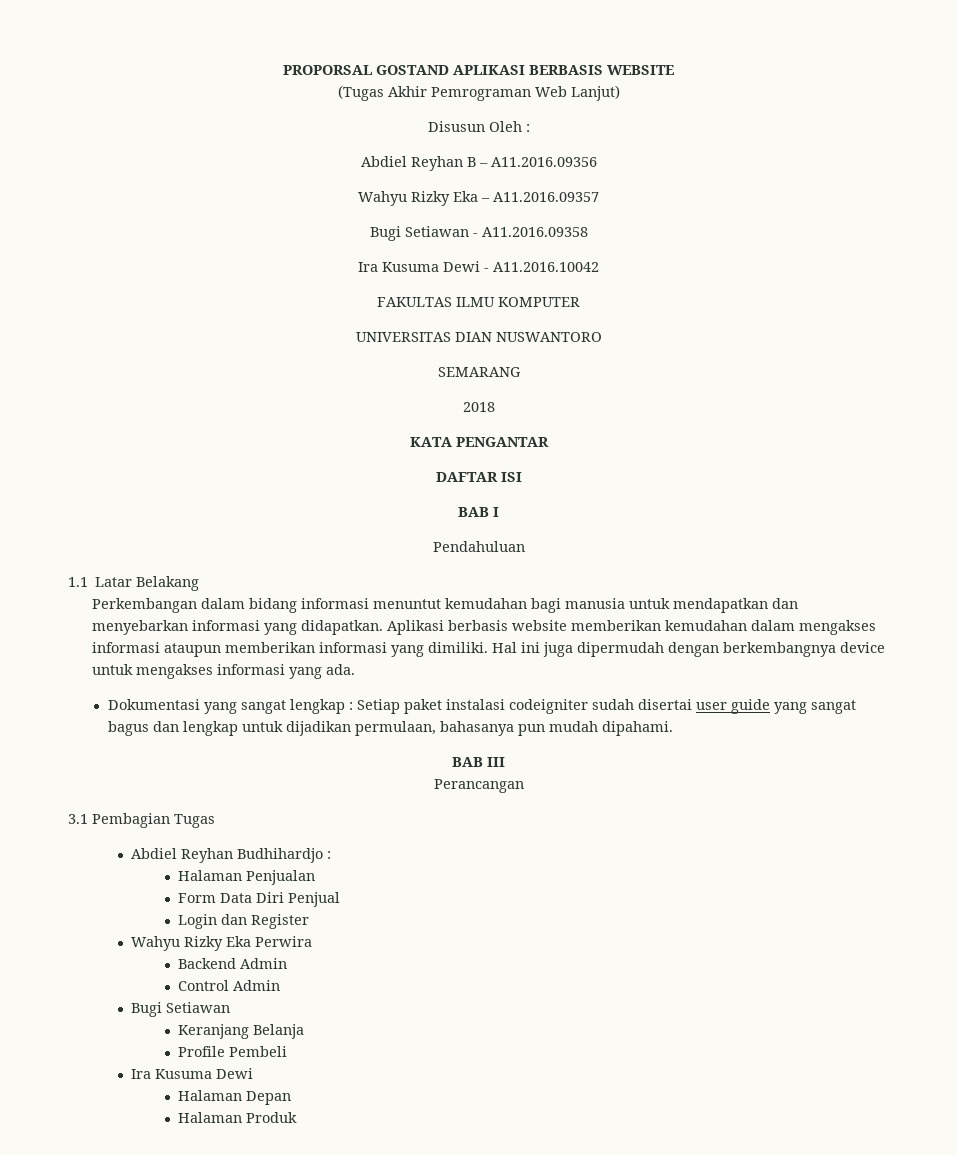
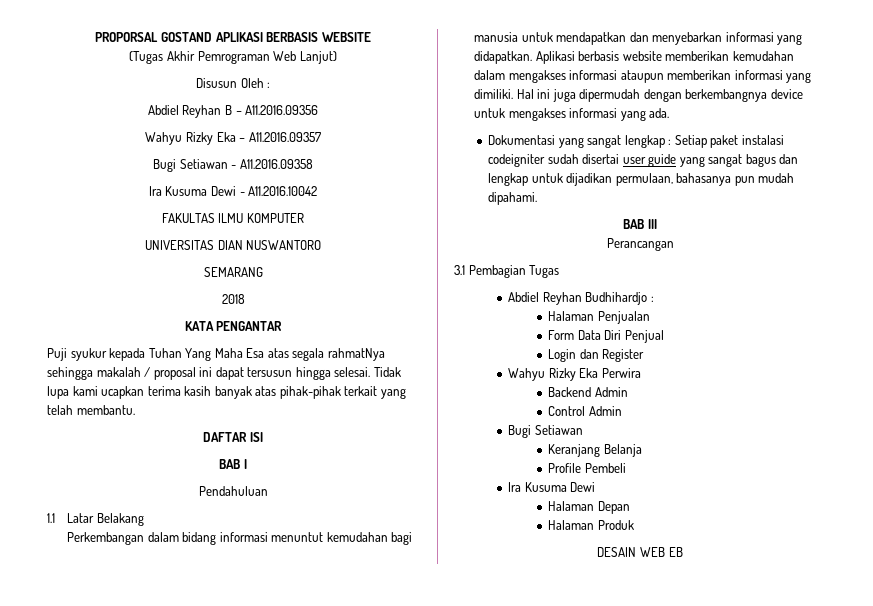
+ Puji syukur kepada Tuhan Yang Maha Esa atas segala rahmatNya sehingga makalah / proposal ini dapat tersusun hingga selesai. Tidak lupa kami ucapkan terima kasih banyak atas pihak-pihak terkait yang telah membantu.
+ DESAIN WEB EB

